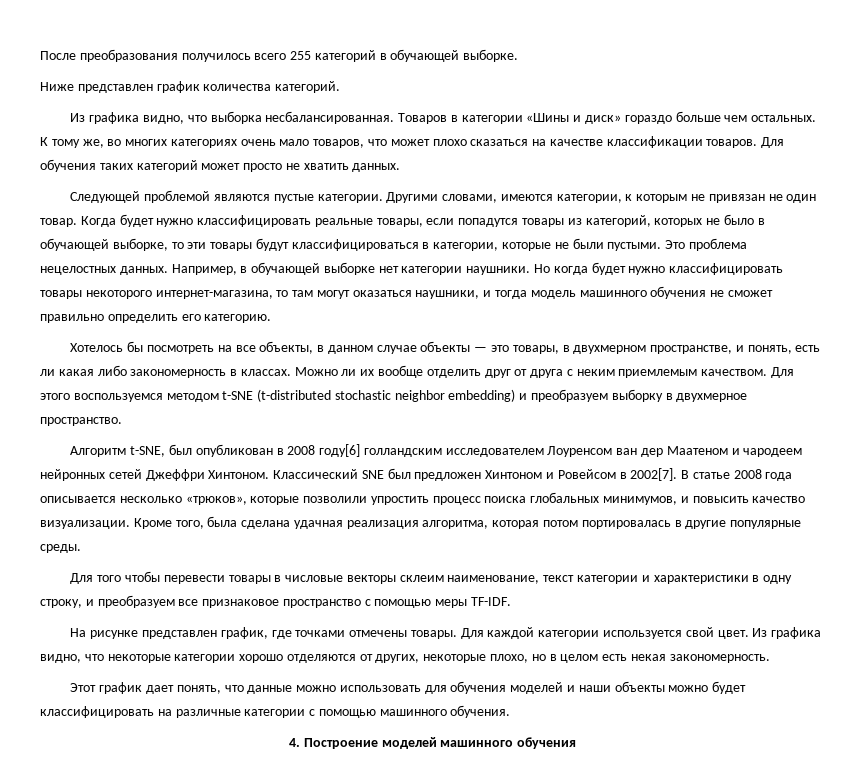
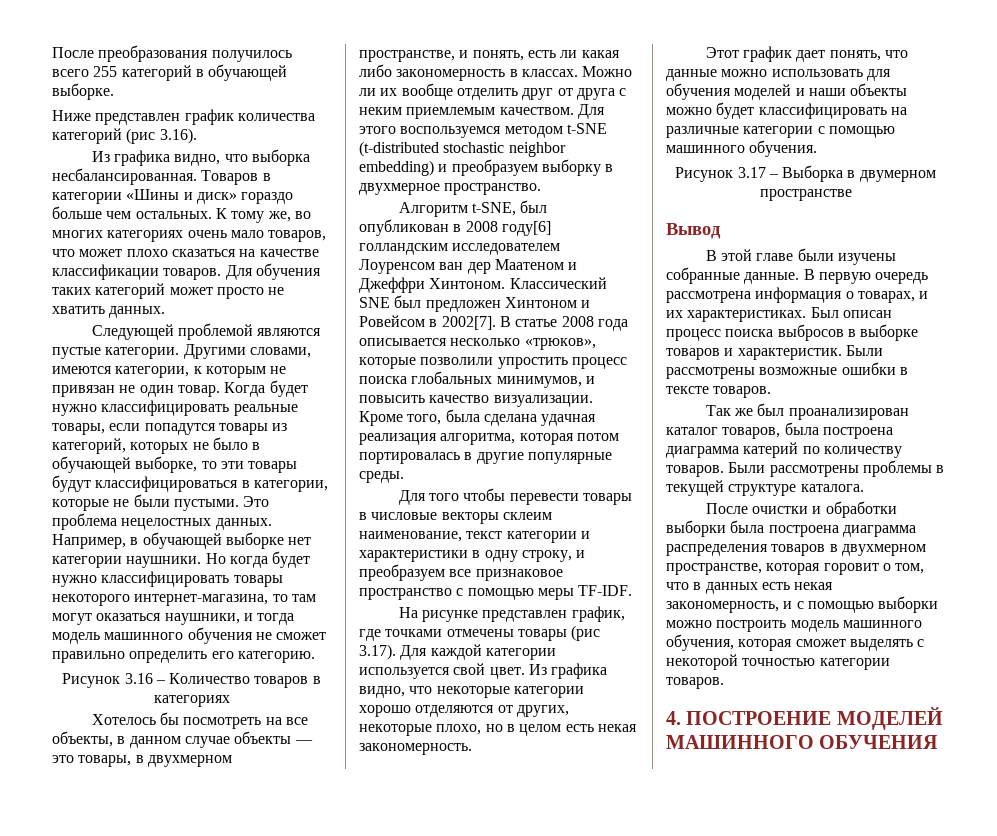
- Ниже представлен график количества категорий.
+ Ниже представлен график количества категорий (рис 3.16).
+ Рисунок 3.16 – Количество товаров в категориях
- Алгоритм t-SNE, был опубликован в 2008 году[6] голландским исследователем Лоуренсом ван дер Маатеном и чародеем нейронных сетей Джеффри Хинтоном.
+ Алгоритм t-SNE, был опубликован в 2008 году[6] голландским исследователем Лоуренсом ван дер Маатеном и Джеффри Хинтоном.
- На рисунке представлен график, где точками отмечены товары. Для каждой категории используется свой цвет.
+ На рисунке представлен график, где точками отмечены товары (рис 3.17). Для каждой категории используется свой цвет.
- 4. Построение моделей машинного обучения
+ Рисунок 3.17 – Выборка в двумерном пространстве
+ Вывод
+ В этой главе были изучены собранные данные. В первую очередь рассмотрена информация о товарах, и их характеристиках. Был описан процесс поиска выбросов в выборке товаров и характеристик. Были рассмотрены возможные ошибки в тексте товаров.
+ Так же был проанализирован каталог товаров, была построена диаграмма катерий по количеству товаров. Были рассмотрены проблемы в текущей структуре каталога.
+ После очистки и обработки выборки была построена диаграмма распределения товаров в двухмерном пространстве, которая горовит о том, что в данных есть некая закономерность, и с помощью выборки можно построить модель машинного обучения, которая сможет выделять с некоторой точностью категории товаров.
+ 4. ПОСТРОЕНИЕ МОДЕЛЕЙ МАШИННОГО ОБУЧЕНИЯ

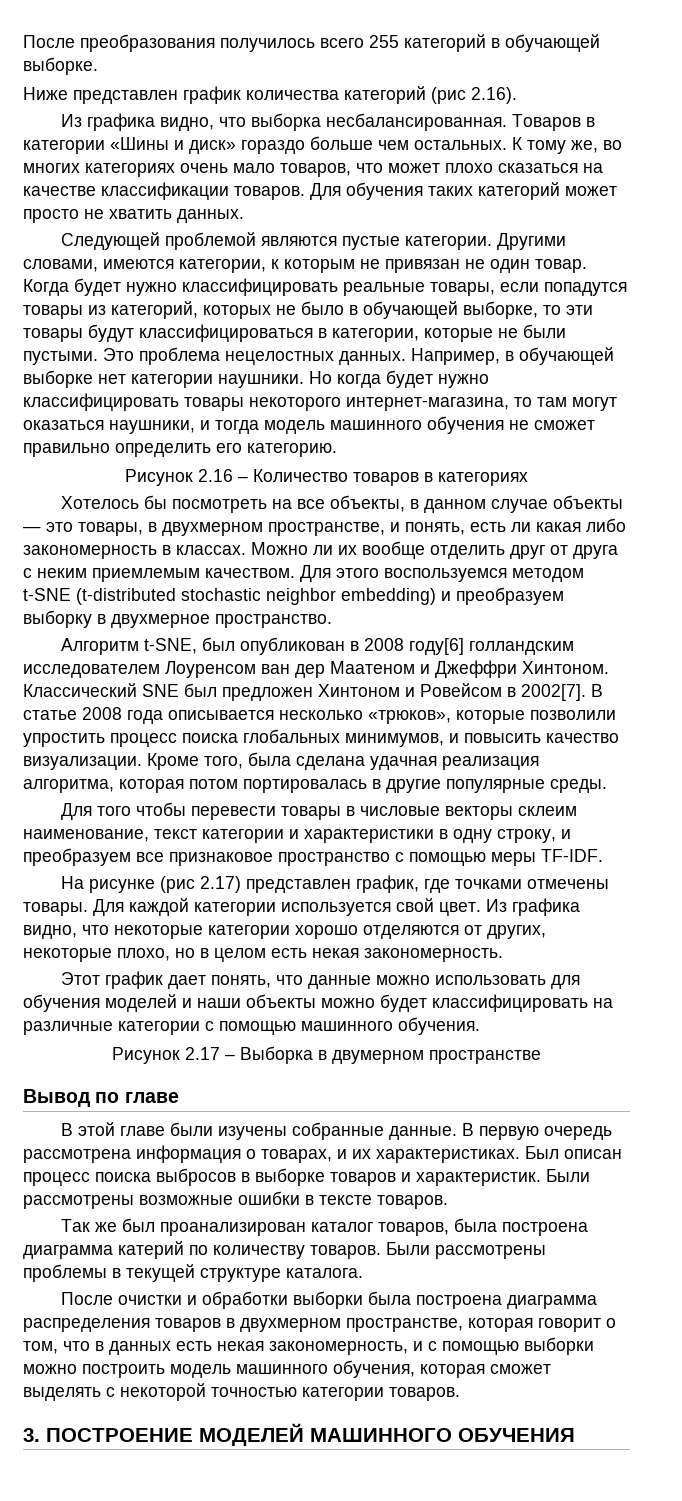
- Ниже представлен график количества категорий (рис 3.16).
+ Ниже представлен график количества категорий (рис 2.16).
- Рисунок 3.16 – Количество товаров в категориях
+ Рисунок 2.16 – Количество товаров в категориях
- На рисунке представлен график, где точками отмечены товары (рис 3.17). Для каждой категории используется свой цвет.
+ На рисунке (рис 2.17) представлен график, где точками отмечены товары. Для каждой категории используется свой цвет.
- Рисунок 3.17 – Выборка в двумерном пространстве
+ Рисунок 2.17 – Выборка в двумерном пространстве
- Вывод
+ Вывод по главе
- После очистки и обработки выборки была построена диаграмма распределения товаров в двухмерном пространстве, которая горовит о том, что в данных есть некая закономерность, и с помощью выборки можно построить модель машинного обучения, которая сможет выделять с некоторой точностью категории товаров.
+ После очистки и обработки выборки была построена диаграмма распределения товаров в двухмерном пространстве, которая говорит о том, что в данных есть некая закономерность, и с помощью выборки можно построить модель машинного обучения, которая сможет выделять с некоторой точностью категории товаров.
- 4. ПОСТРОЕНИЕ МОДЕЛЕЙ МАШИННОГО ОБУЧЕНИЯ
+ 3. ПОСТРОЕНИЕ МОДЕЛЕЙ МАШИННОГО ОБУЧЕНИЯ

